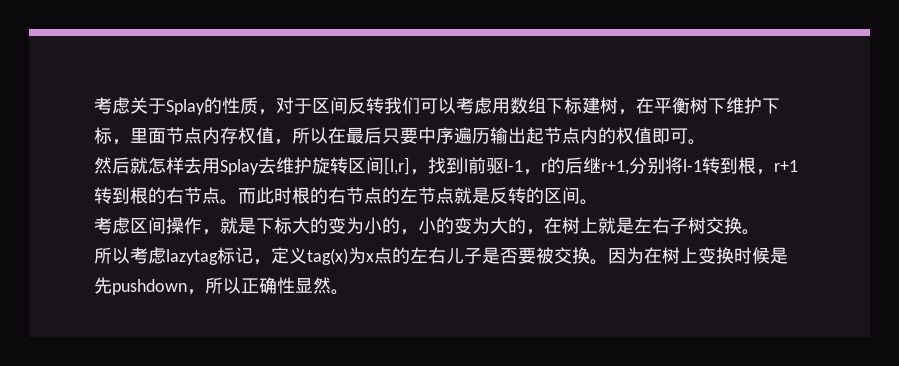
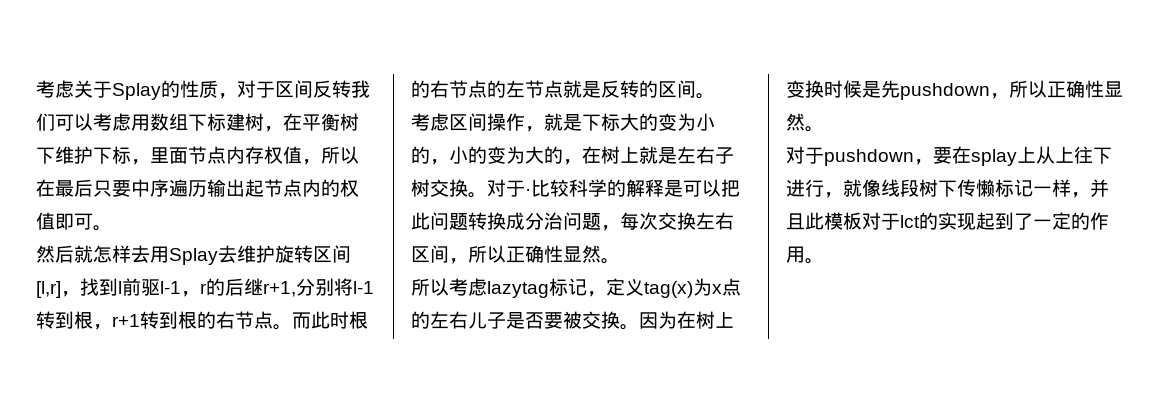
+ 对于·比较科学的解释是可以把此问题转换成分治问题，每次交换左右区间，所以正确性显然。
+ 对于pushdown，要在splay上从上往下进行，就像线段树下传懒标记一样，并且此模板对于lct的实现起到了一定的作用。

